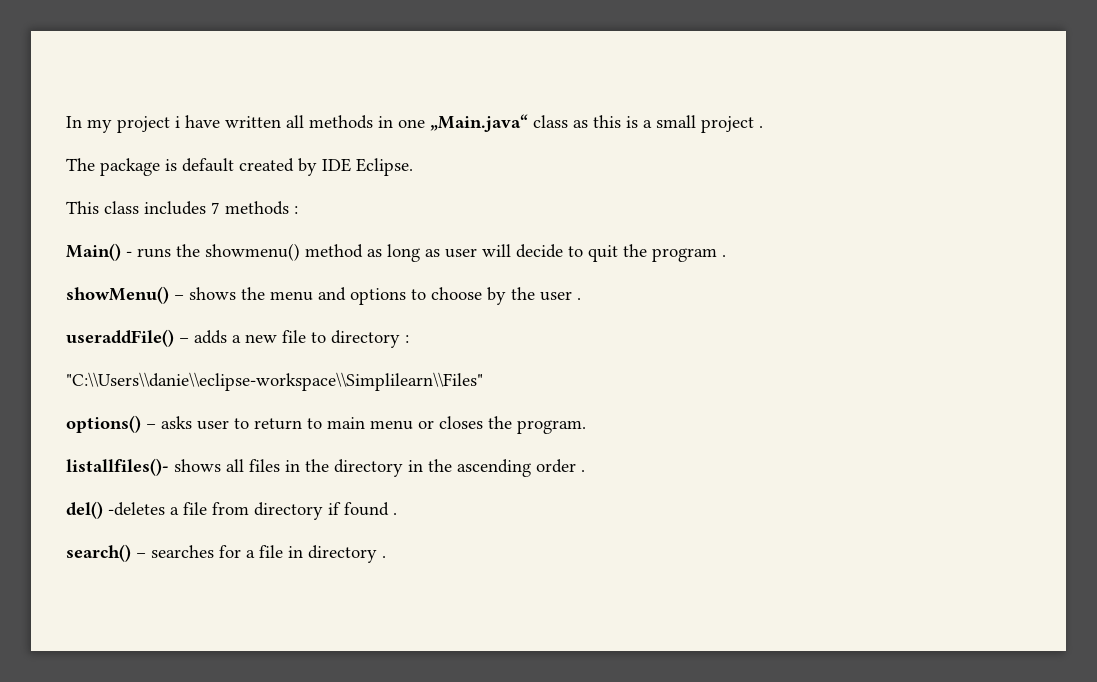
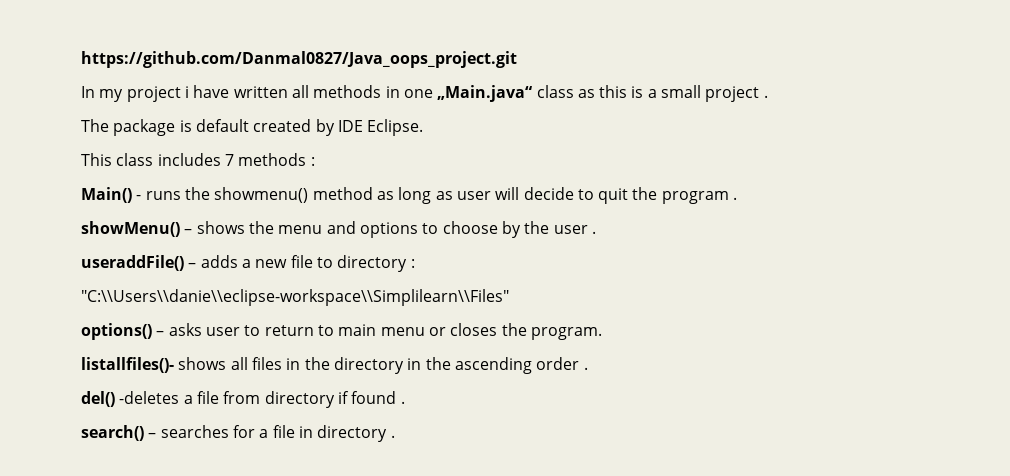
+ https://github.com/Danmal0827/Java_oops_project.git

